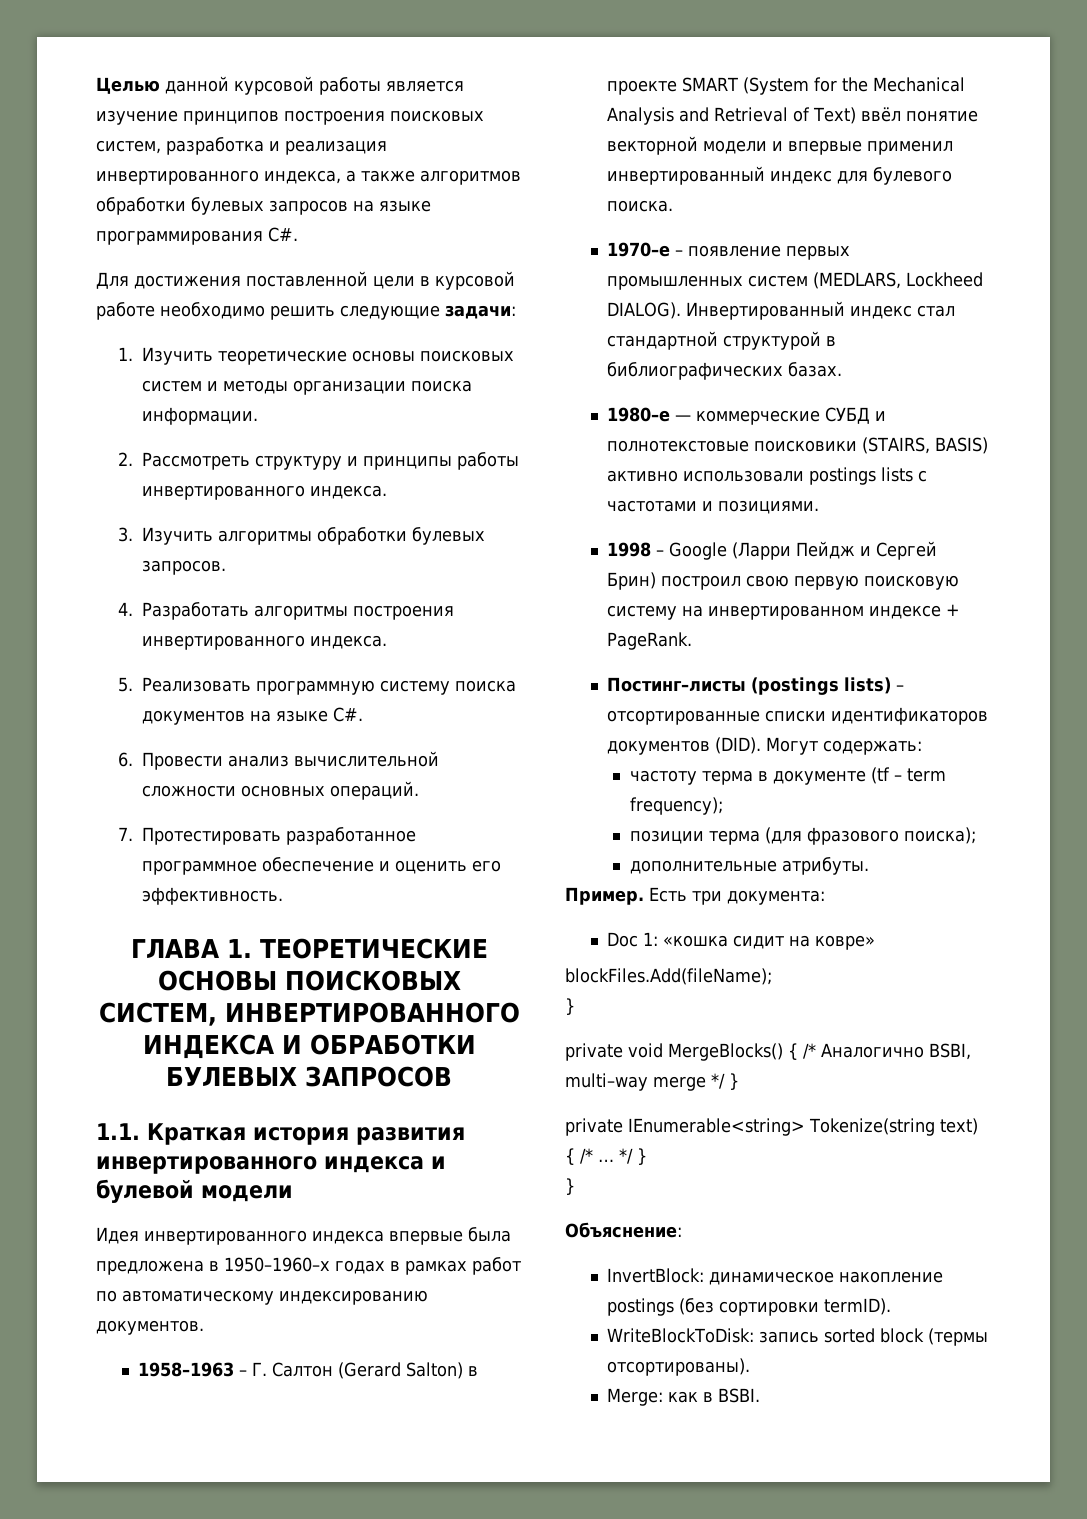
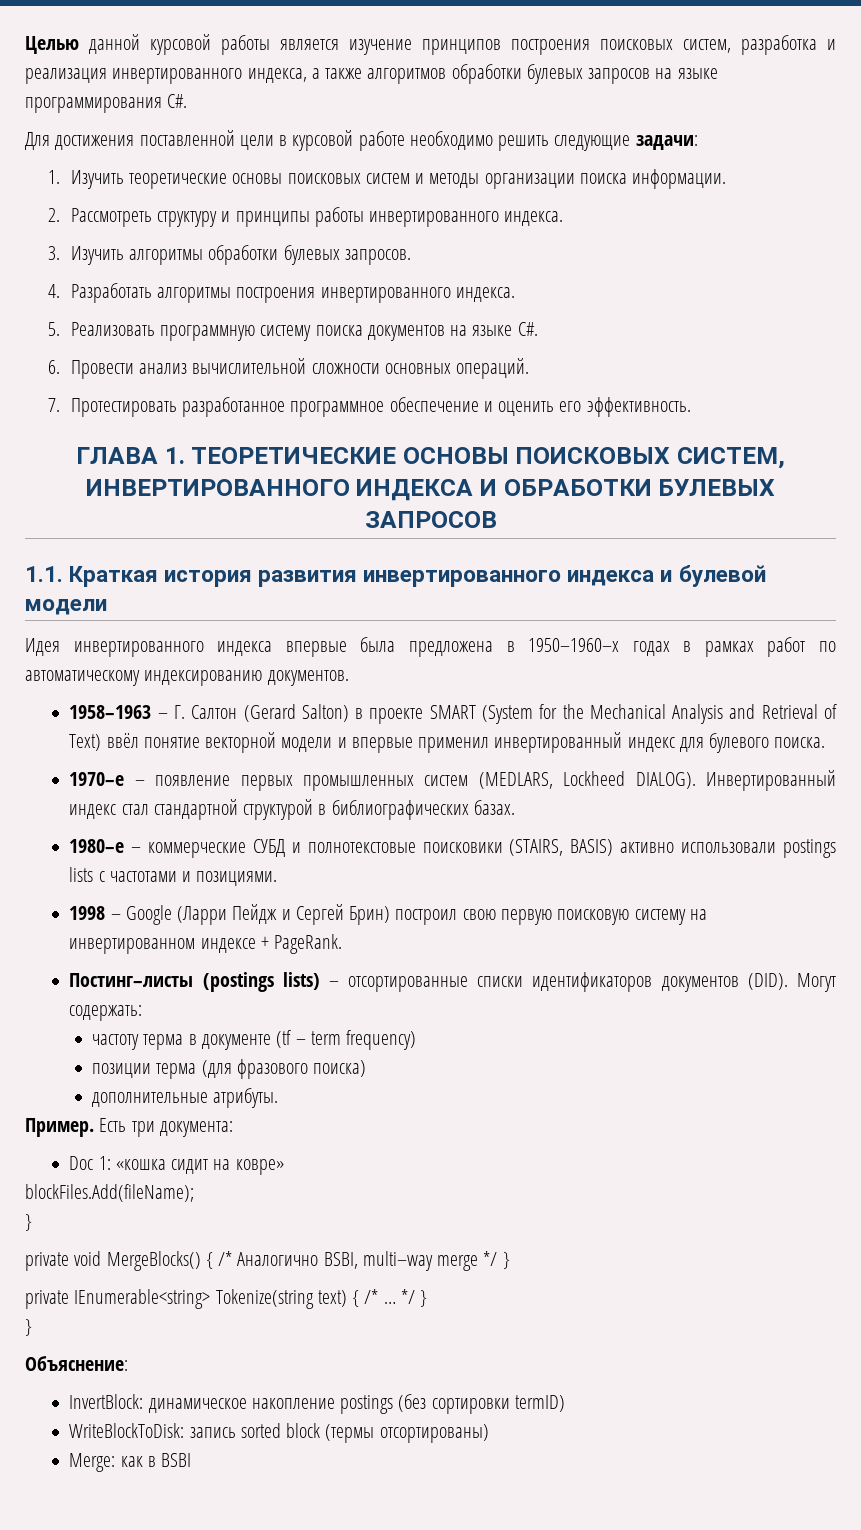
- 1980–е — коммерческие СУБД и полнотекстовые поисковики (STAIRS, BASIS) активно использовали postings lists с частотами и позициями.
+ 1980–е – коммерческие СУБД и полнотекстовые поисковики (STAIRS, BASIS) активно использовали postings lists с частотами и позициями.
- частоту терма в документе (tf – term frequency);
+ частоту терма в документе (tf – term frequency)
- позиции терма (для фразового поиска);
+ позиции терма (для фразового поиска)
- InvertBlock: динамическое накопление postings (без сортировки termID).
+ InvertBlock: динамическое накопление postings (без сортировки termID)
- WriteBlockToDisk: запись sorted block (термы отсортированы).
+ WriteBlockToDisk: запись sorted block (термы отсортированы)
- Merge: как в BSBI.
+ Merge: как в BSBI

